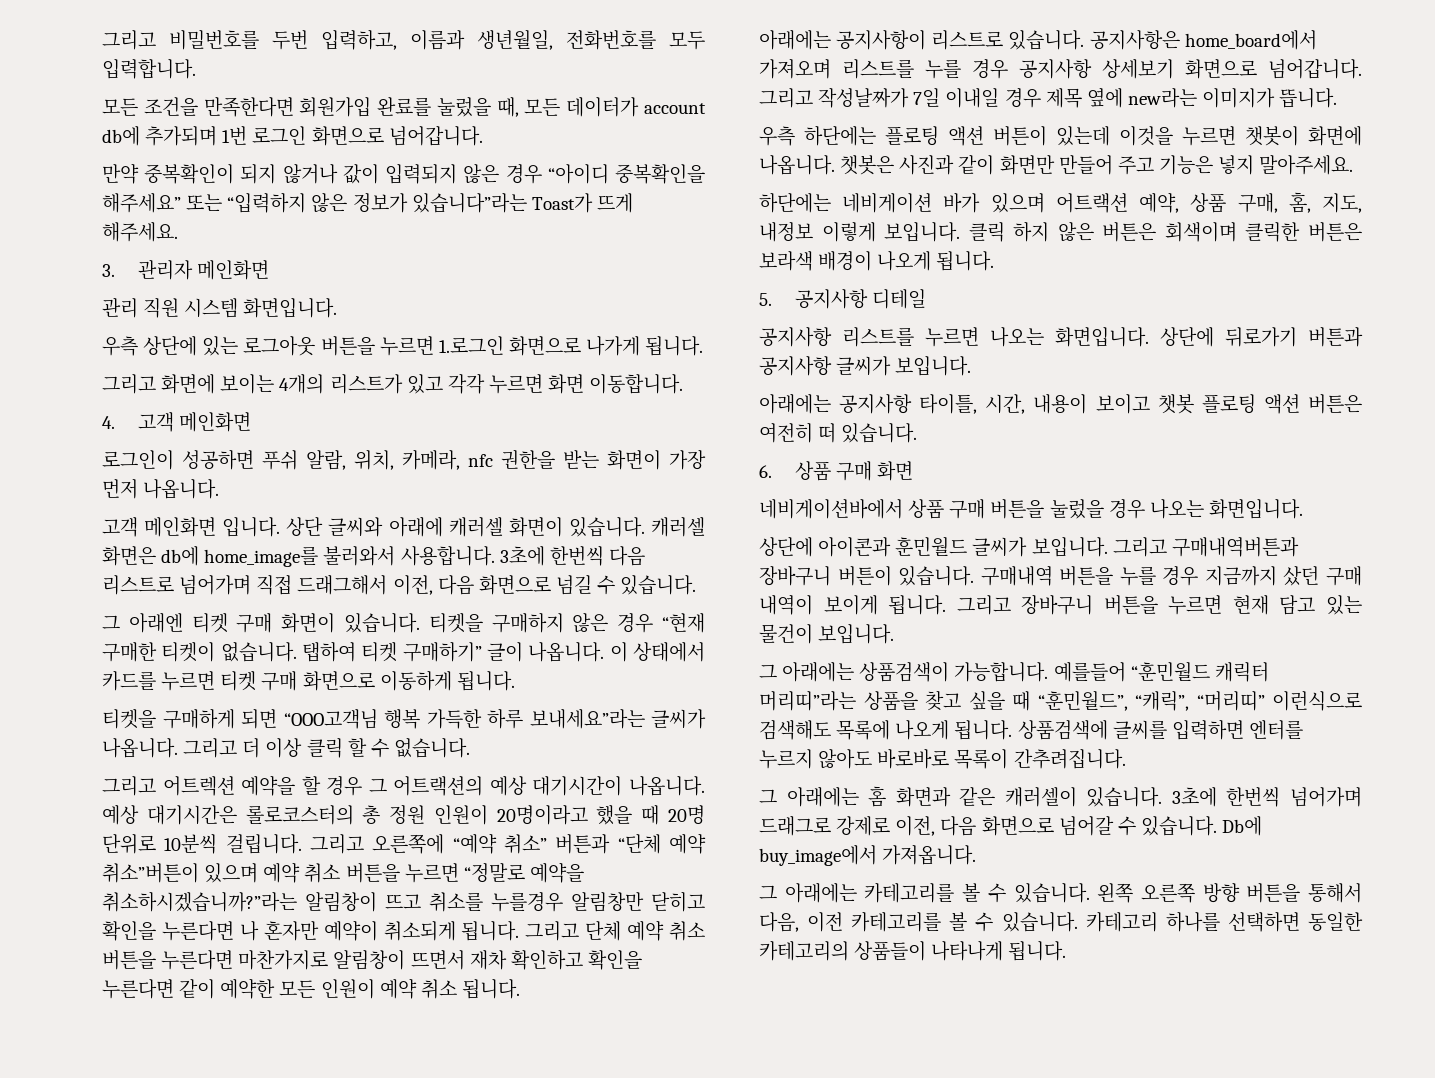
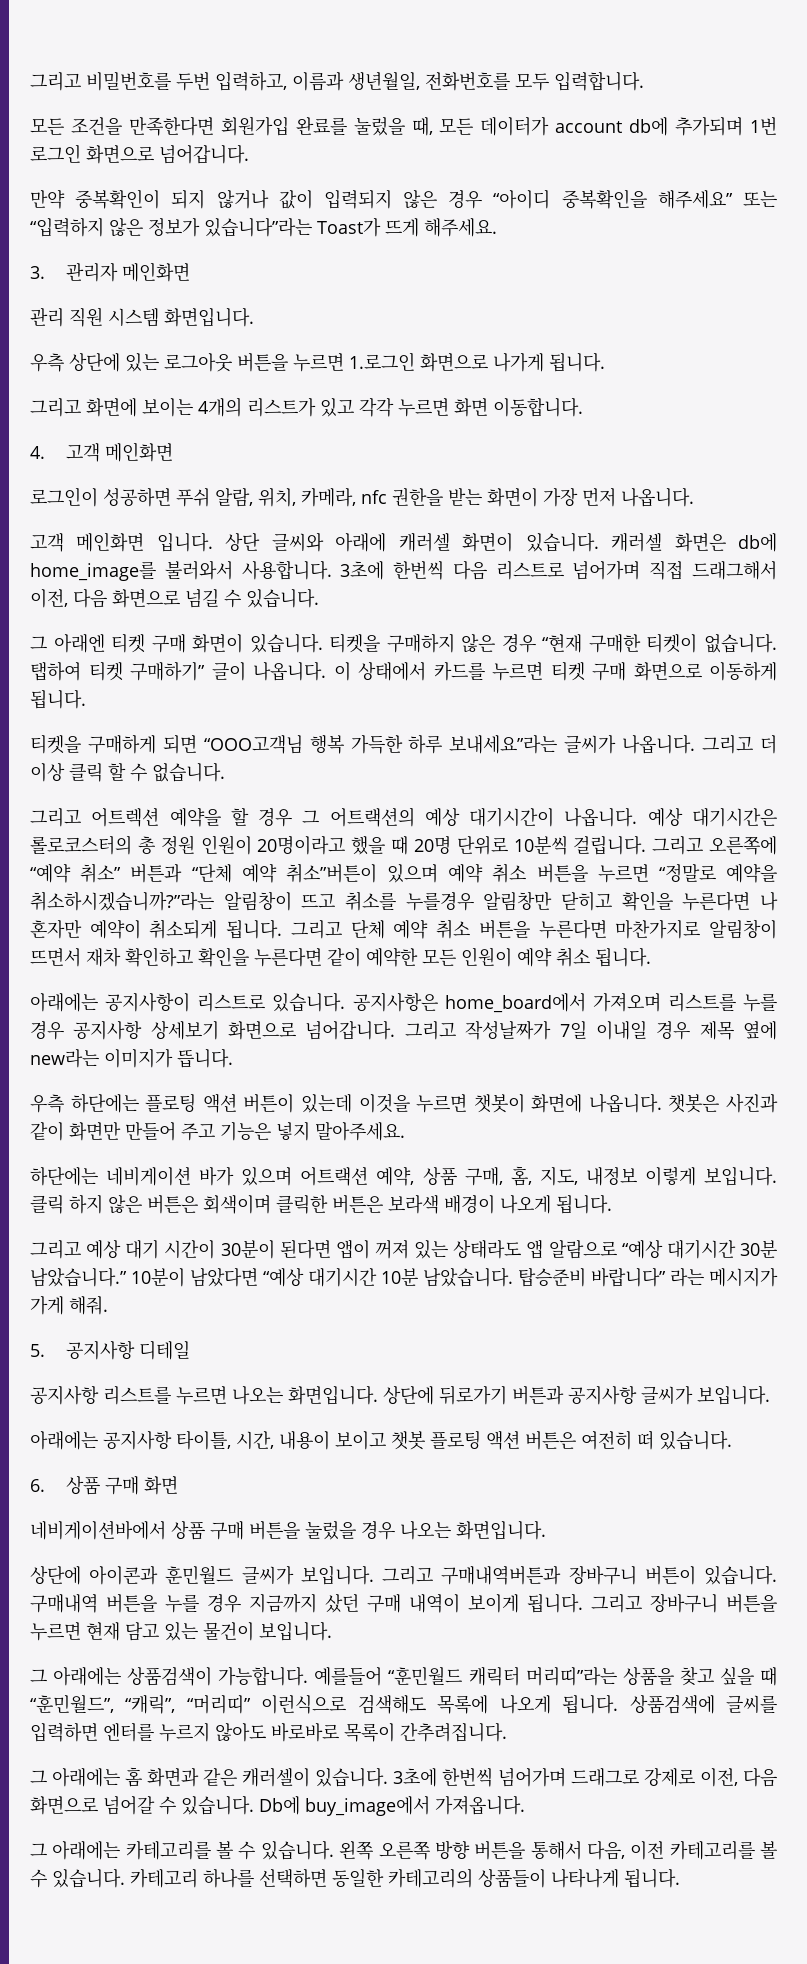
+ 그리고 예상 대기 시간이 30분이 된다면 앱이 꺼져 있는 상태라도 앱 알람으로 “예상 대기시간 30분 남았습니다.” 10분이 남았다면 “예상 대기시간 10분 남았습니다. 탑승준비 바랍니다” 라는 메시지가 가게 해줘.

